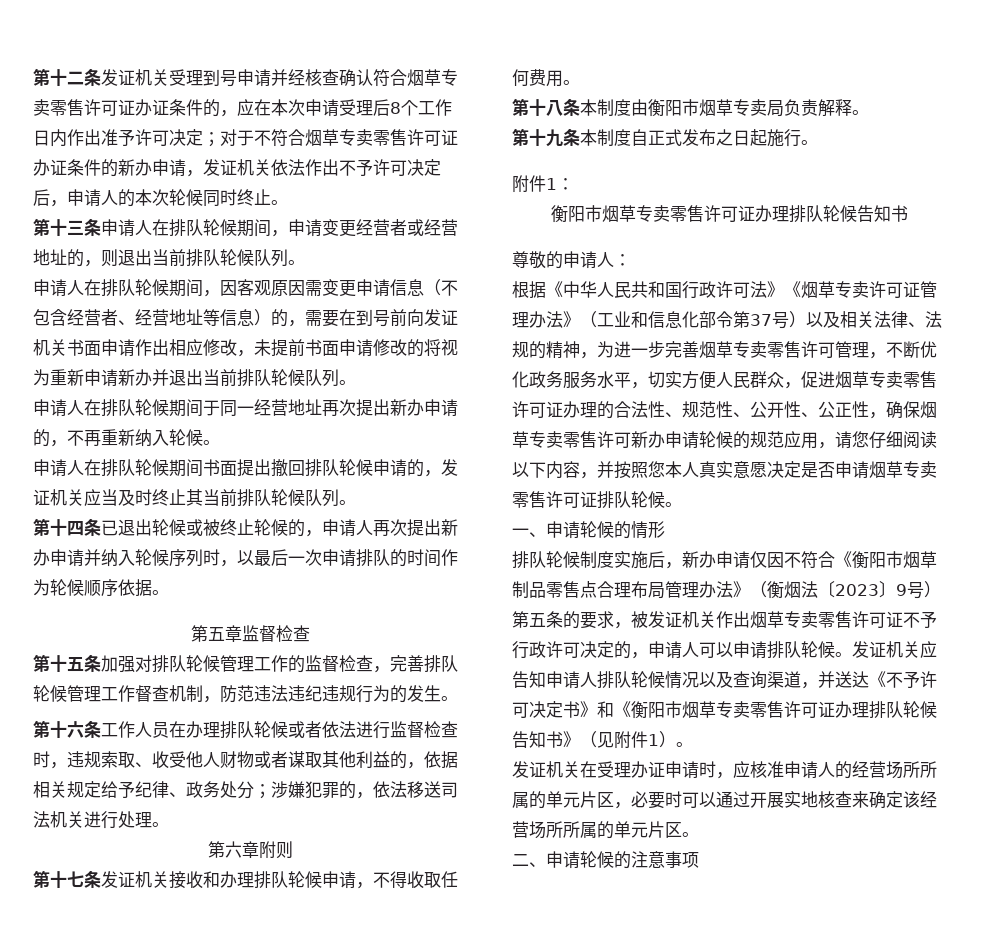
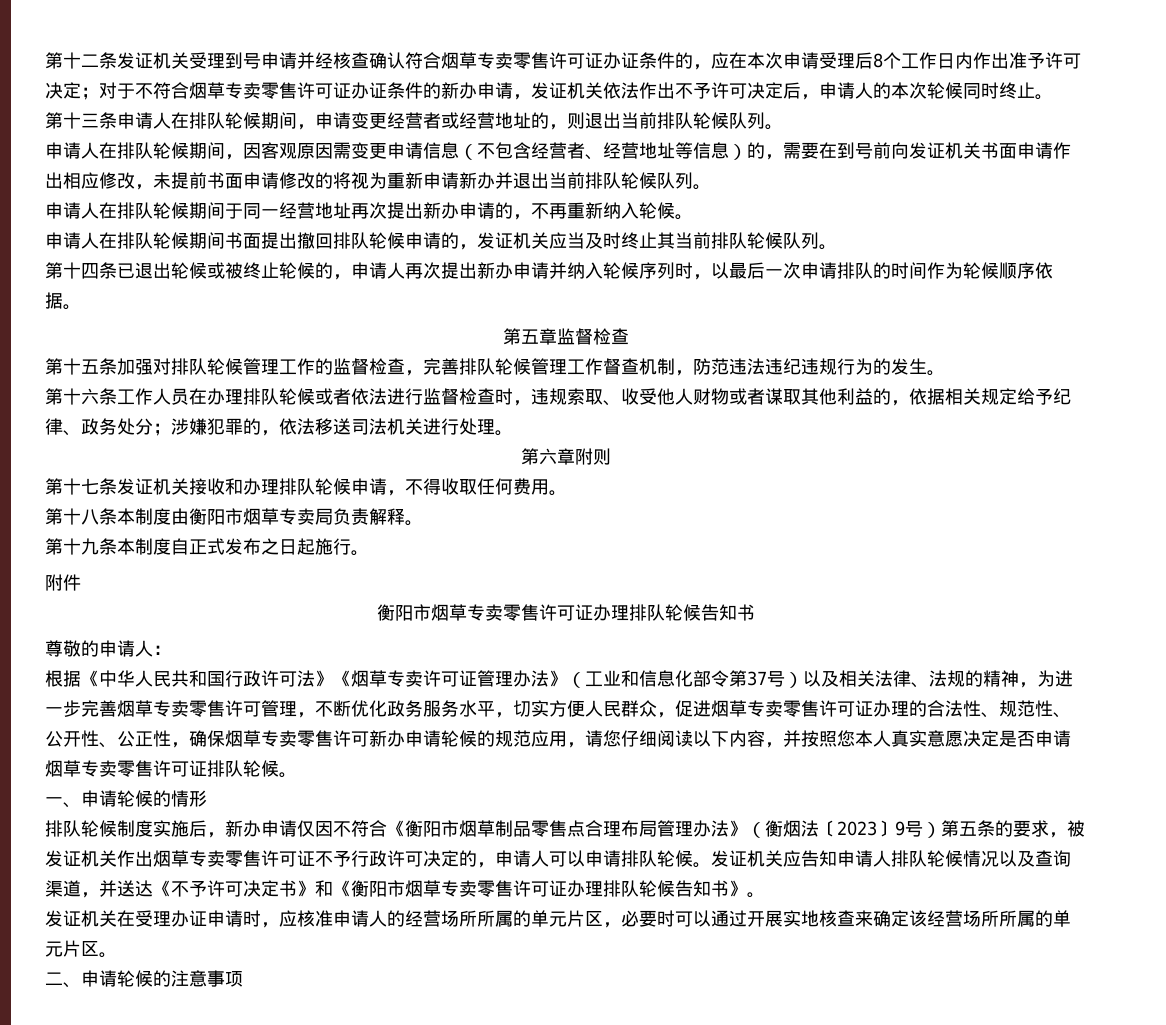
- 附件1：
+ 附件
- 发证机关应告知申请人排队轮候情况以及查询渠道，并送达《不予许可决定书》和《衡阳市烟草专卖零售许可证办理排队轮候告知书》（见附件1）。
+ 发证机关应告知申请人排队轮候情况以及查询渠道，并送达《不予许可决定书》和《衡阳市烟草专卖零售许可证办理排队轮候告知书》。

